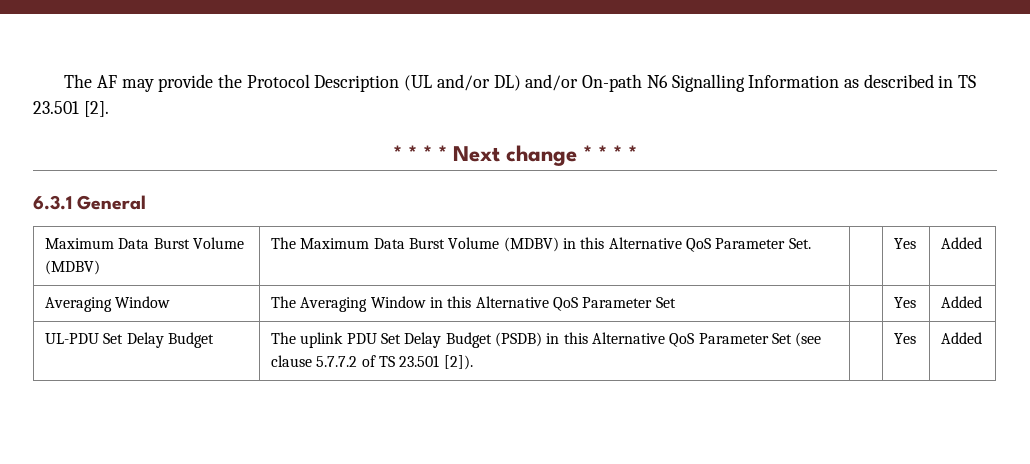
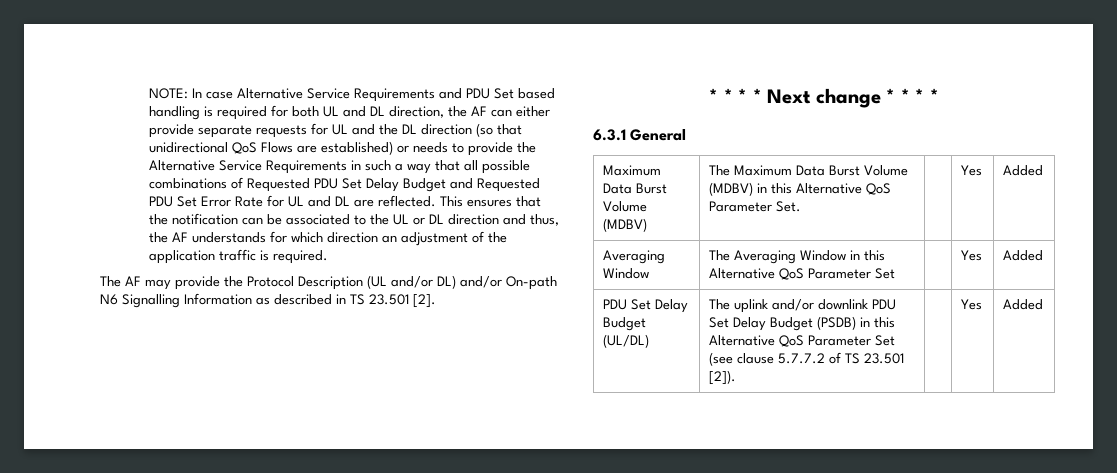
+ NOTE: In case Alternative Service Requirements and PDU Set based handling is required for both UL and DL direction, the AF can either provide separate requests for UL and the DL direction (so that unidirectional QoS Flows are established) or needs to provide the Alternative Service Requirements in such a way that all possible combinations of Requested PDU Set Delay Budget and Requested PDU Set Error Rate for UL and DL are reflected. This ensures that the notification can be associated to the UL or DL direction and thus, the AF understands for which direction an adjustment of the application traffic is required.
- UL-PDU Set Delay Budget | The uplink PDU Set Delay Budget (PSDB) in this Alternative QoS Parameter Set (see clause 5.7.7.2 of TS 23.501 [2]). | | Yes | Added
+ PDU Set Delay Budget (UL/DL) | The uplink and/or downlink PDU Set Delay Budget (PSDB) in this Alternative QoS Parameter Set (see clause 5.7.7.2 of TS 23.501 [2]). | | Yes | Added

